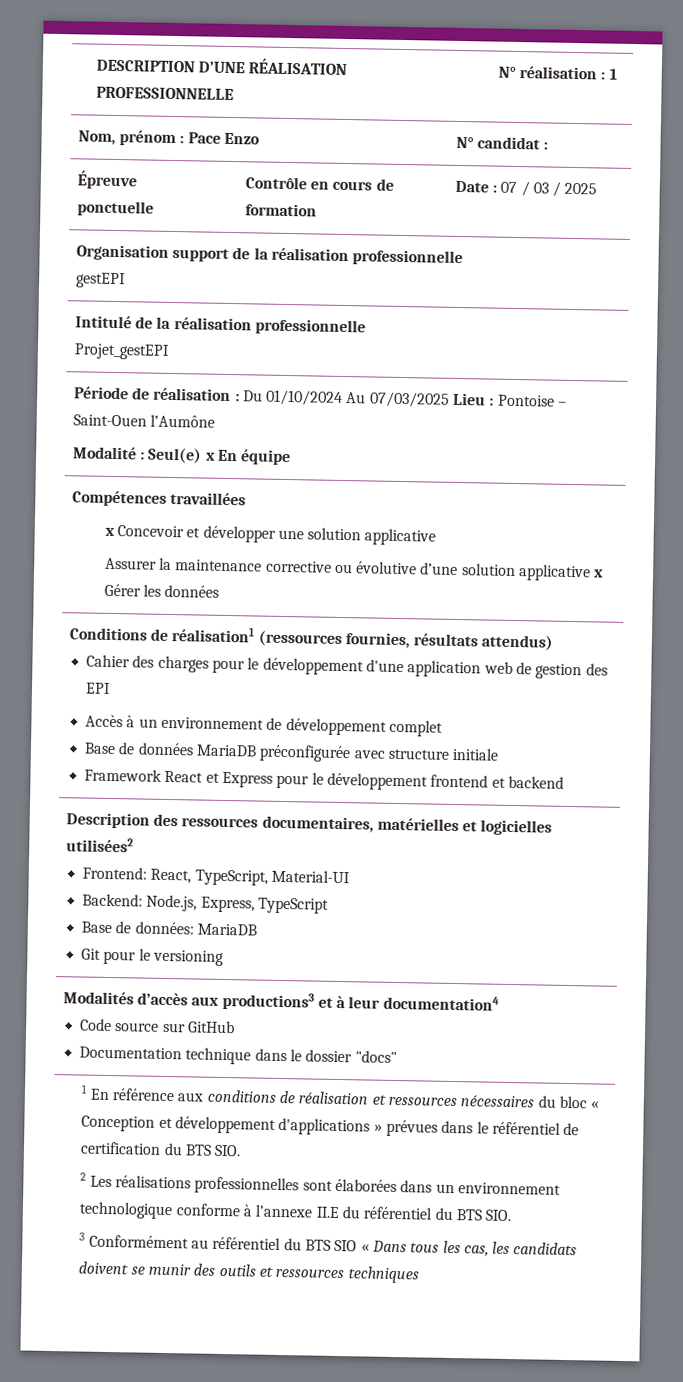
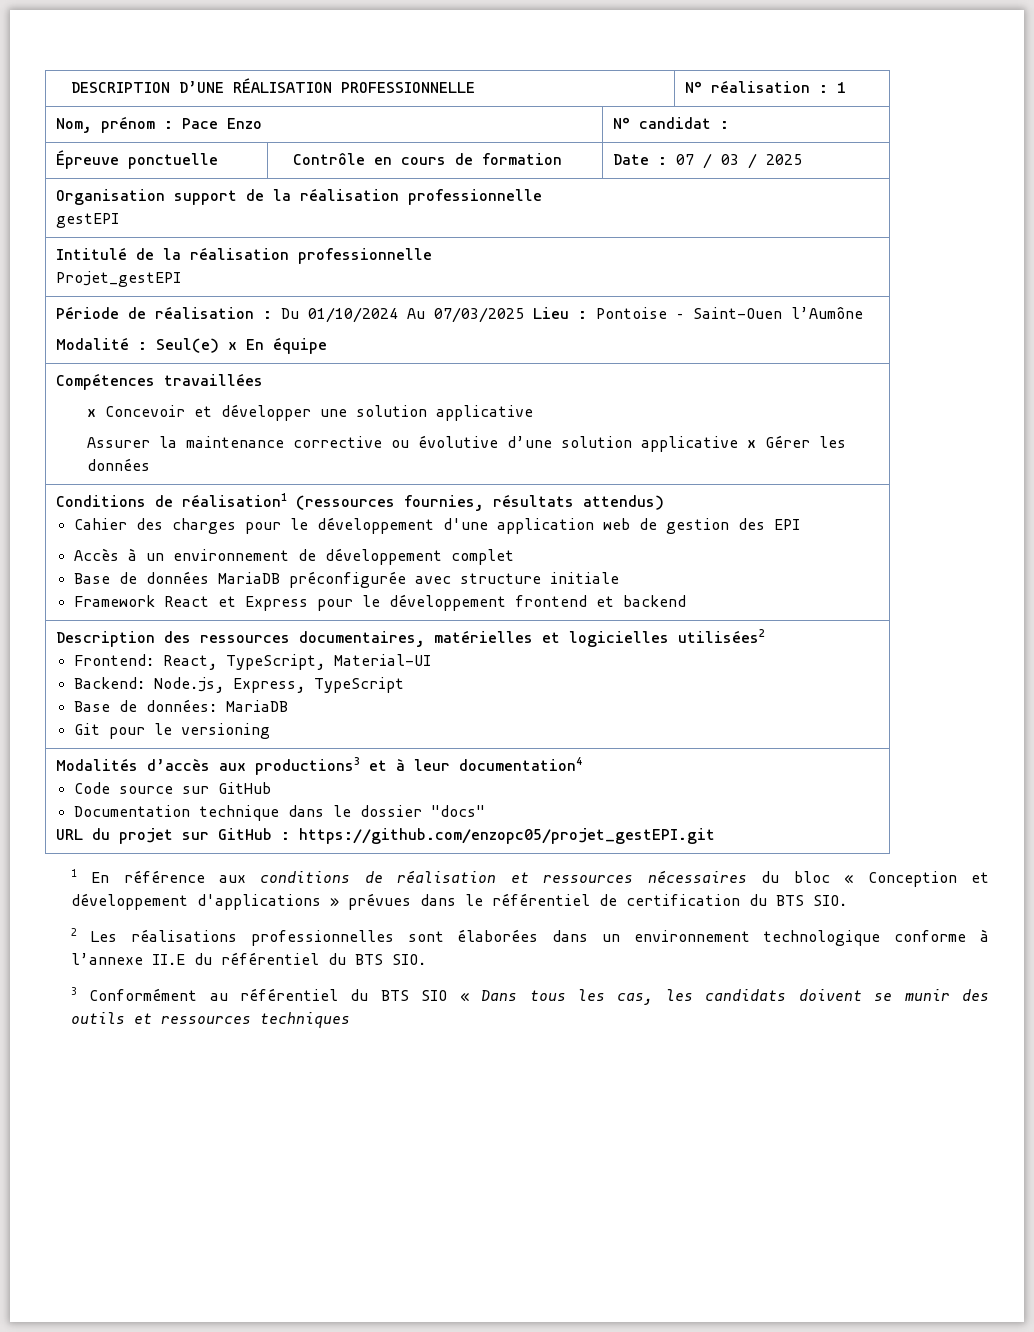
  Modalités d’accès aux productions3 et à leur documentation4
  Code source sur GitHub
  Documentation technique dans le dossier "docs"
+ URL du projet sur GitHub : https://github.com/enzopc05/projet_gestEPI.git

